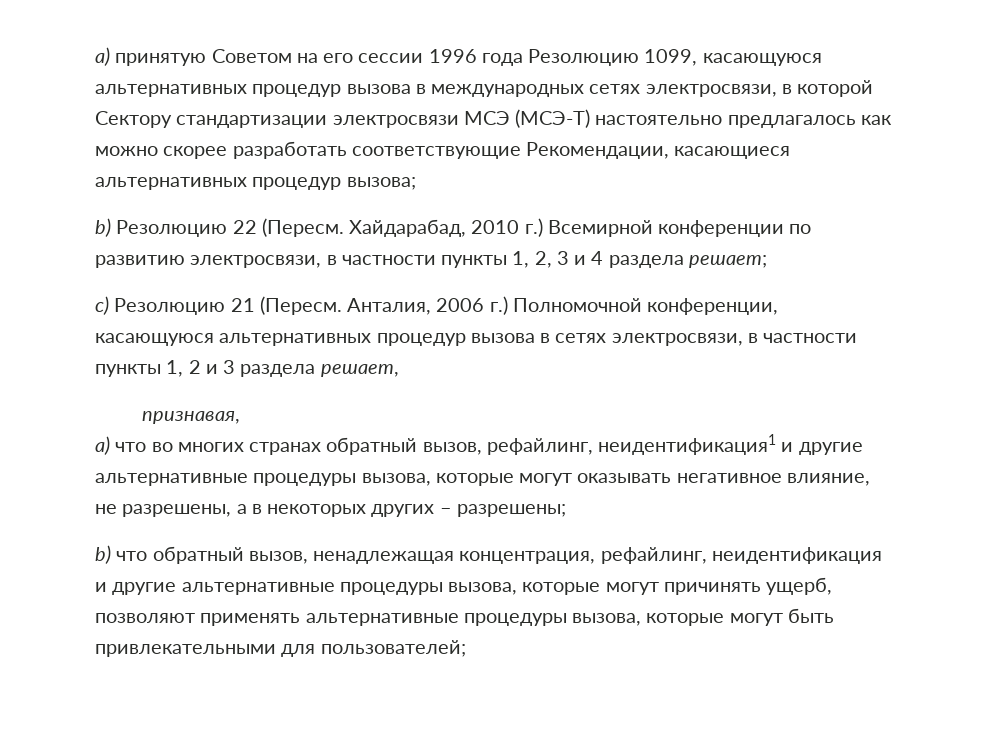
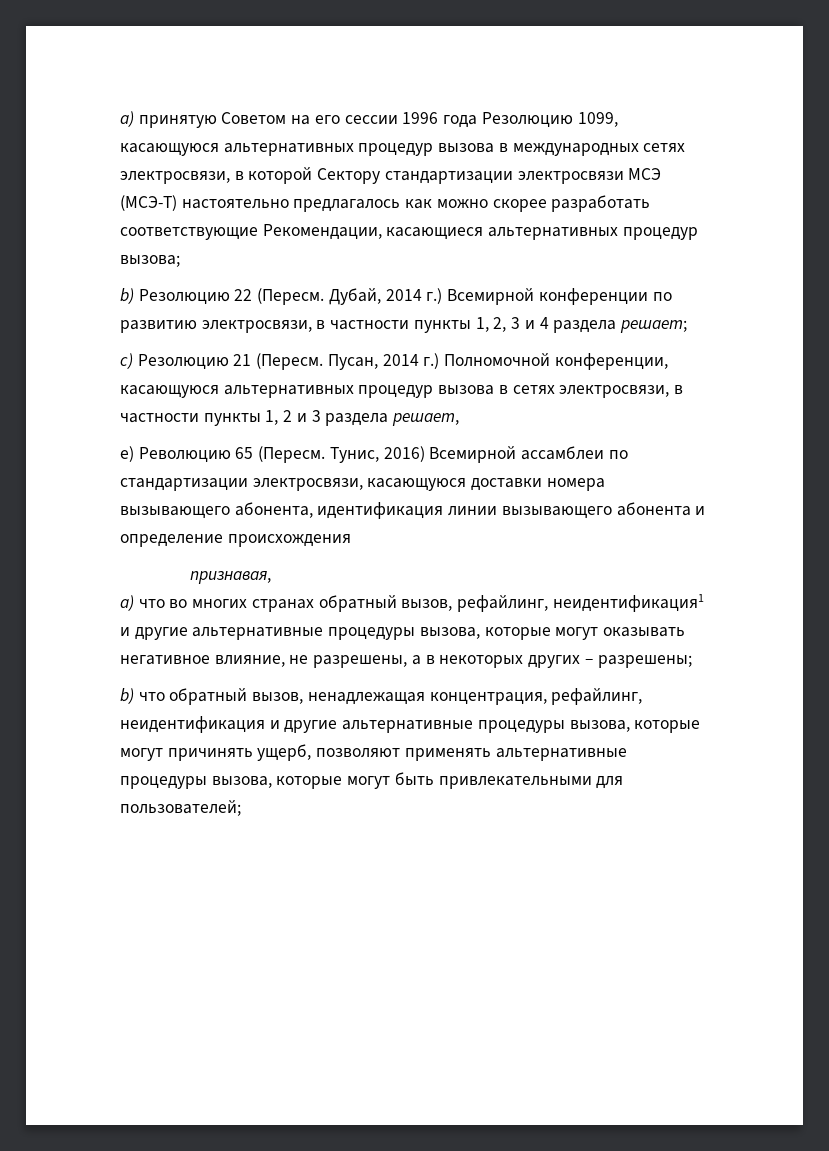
- Хайдарабад, 2010 г.) Всемирной конференции по развитию электросвязи, в частности пункты 1, 2, 3 и 4 раздела решает;
+ Дубай, 2014 г.) Всемирной конференции по развитию электросвязи, в частности пункты 1, 2, 3 и 4 раздела решает;
- Анталия, 2006 г.) Полномочной конференции, касающуюся альтернативных процедур вызова в сетях электросвязи, в частности пункты 1, 2 и 3 раздела решает,
+ Пусан, 2014 г.) Полномочной конференции, касающуюся альтернативных процедур вызова в сетях электросвязи, в частности пункты 1, 2 и 3 раздела решает,
+ e) Революцию 65 (Пересм. Тунис, 2016) Всемирной ассамблеи по стандартизации электросвязи, касающуюся доставки номера вызывающего абонента, идентификация линии вызывающего абонента и определение происхождения

